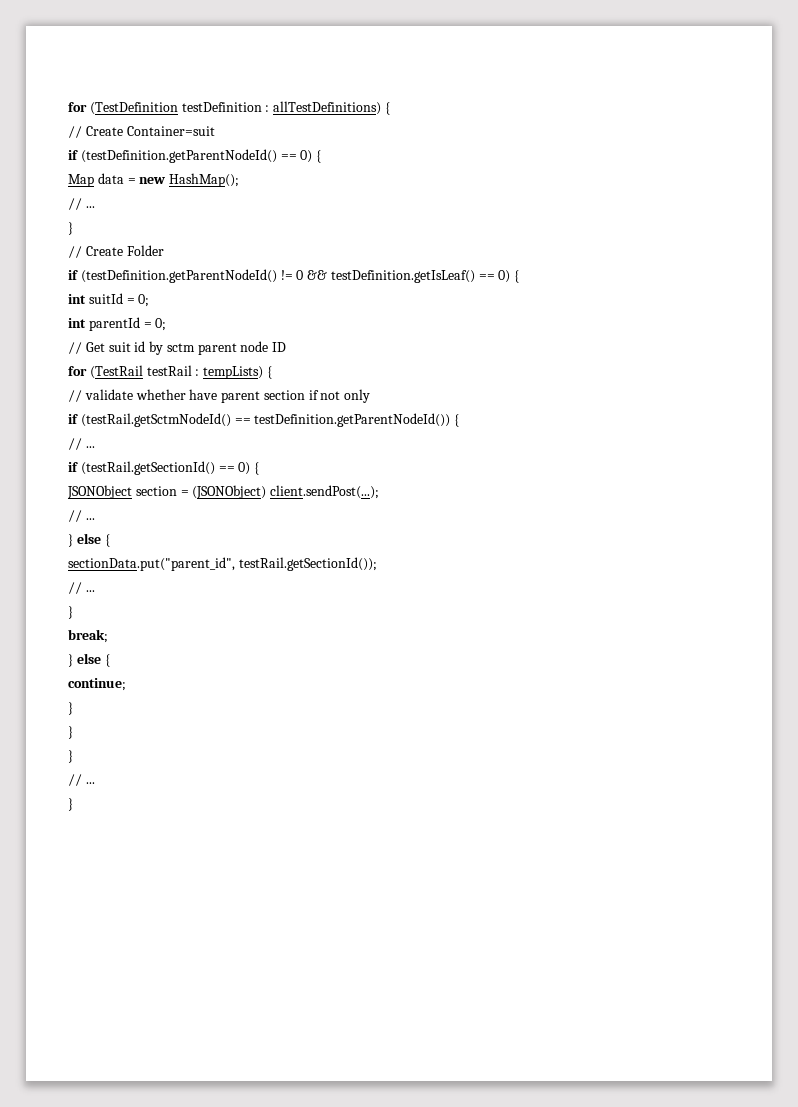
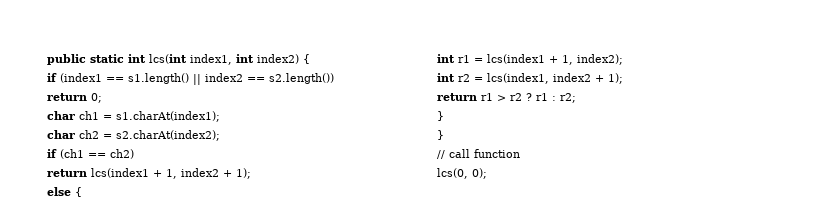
- for (TestDefinition testDefinition : allTestDefinitions) {
- // Create Container=suit
- if (testDefinition.getParentNodeId() == 0) {
- Map data = new HashMap();
- // ...
- }
- // Create Folder
- if (testDefinition.getParentNodeId() != 0 && testDefinition.getIsLeaf() == 0) {
- int suitId = 0;
- int parentId = 0;
- // Get suit id by sctm parent node ID
- for (TestRail testRail : tempLists) {
- // validate whether have parent section if not only
- if (testRail.getSctmNodeId() == testDefinition.getParentNodeId()) {
- // ...
- if (testRail.getSectionId() == 0) {
- JSONObject section = (JSONObject) client.sendPost(...);
- // ...
- } else {
- sectionData.put("parent_id", testRail.getSectionId());
- // ...
- }
- break;
- } else {
- continue;
- }
+ public static int lcs(int index1, int index2) {
+ if (index1 == s1.length() || index2 == s2.length())
+ return 0;
+ char ch1 = s1.charAt(index1);
+ char ch2 = s2.charAt(index2);
+ if (ch1 == ch2)
+ return lcs(index1 + 1, index2 + 1);
+ else {
+ int r1 = lcs(index1 + 1, index2);
+ int r2 = lcs(index1, index2 + 1);
+ return r1 > r2 ? r1 : r2;
  }
  }
- // ...
- }
+ // call function
+ lcs(0, 0);

